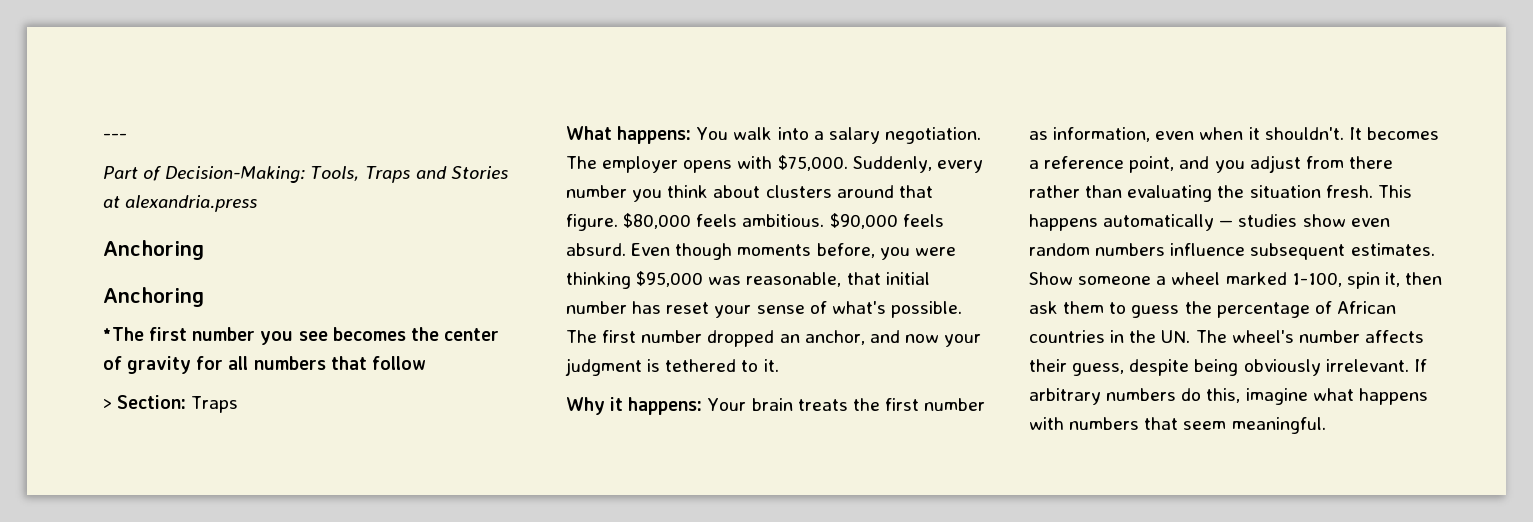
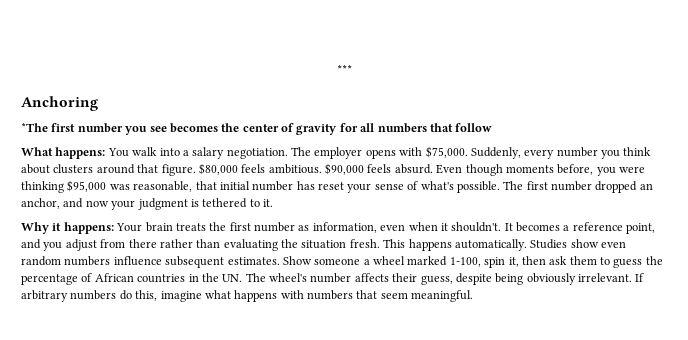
- ---
- Part of Decision-Making: Tools, Traps and Stories at alexandria.press
- Anchoring
+ ***
- > Section: Traps
- This happens automatically — studies show even random numbers influence subsequent estimates.
+ This happens automatically. Studies show even random numbers influence subsequent estimates.

